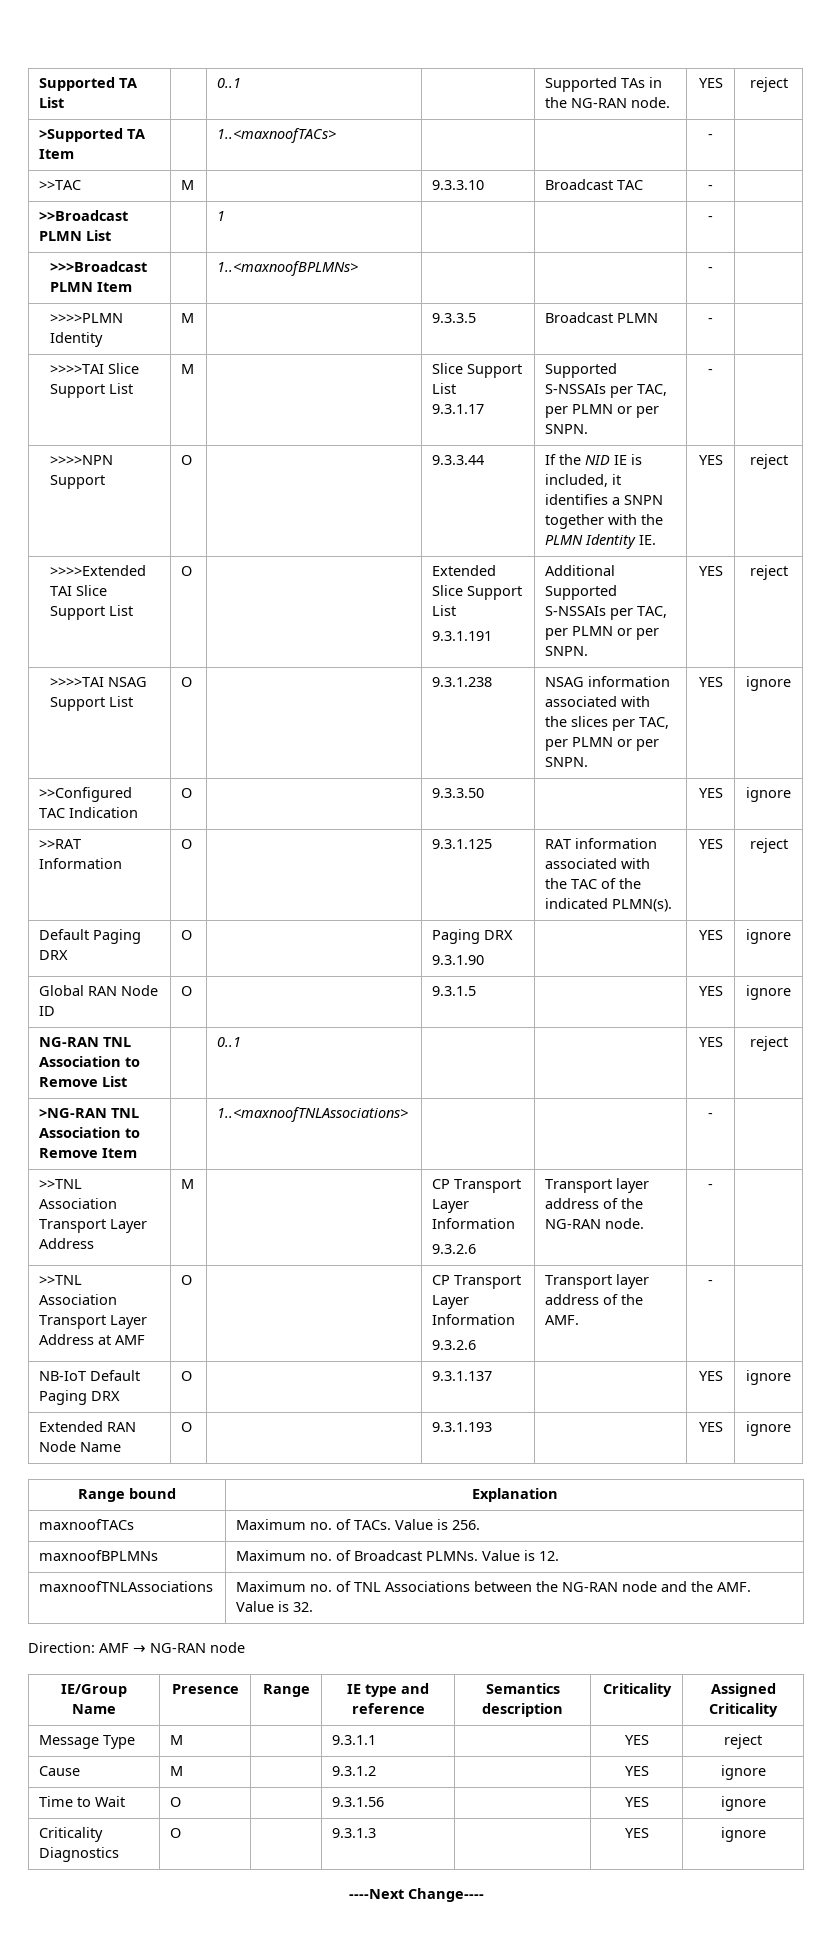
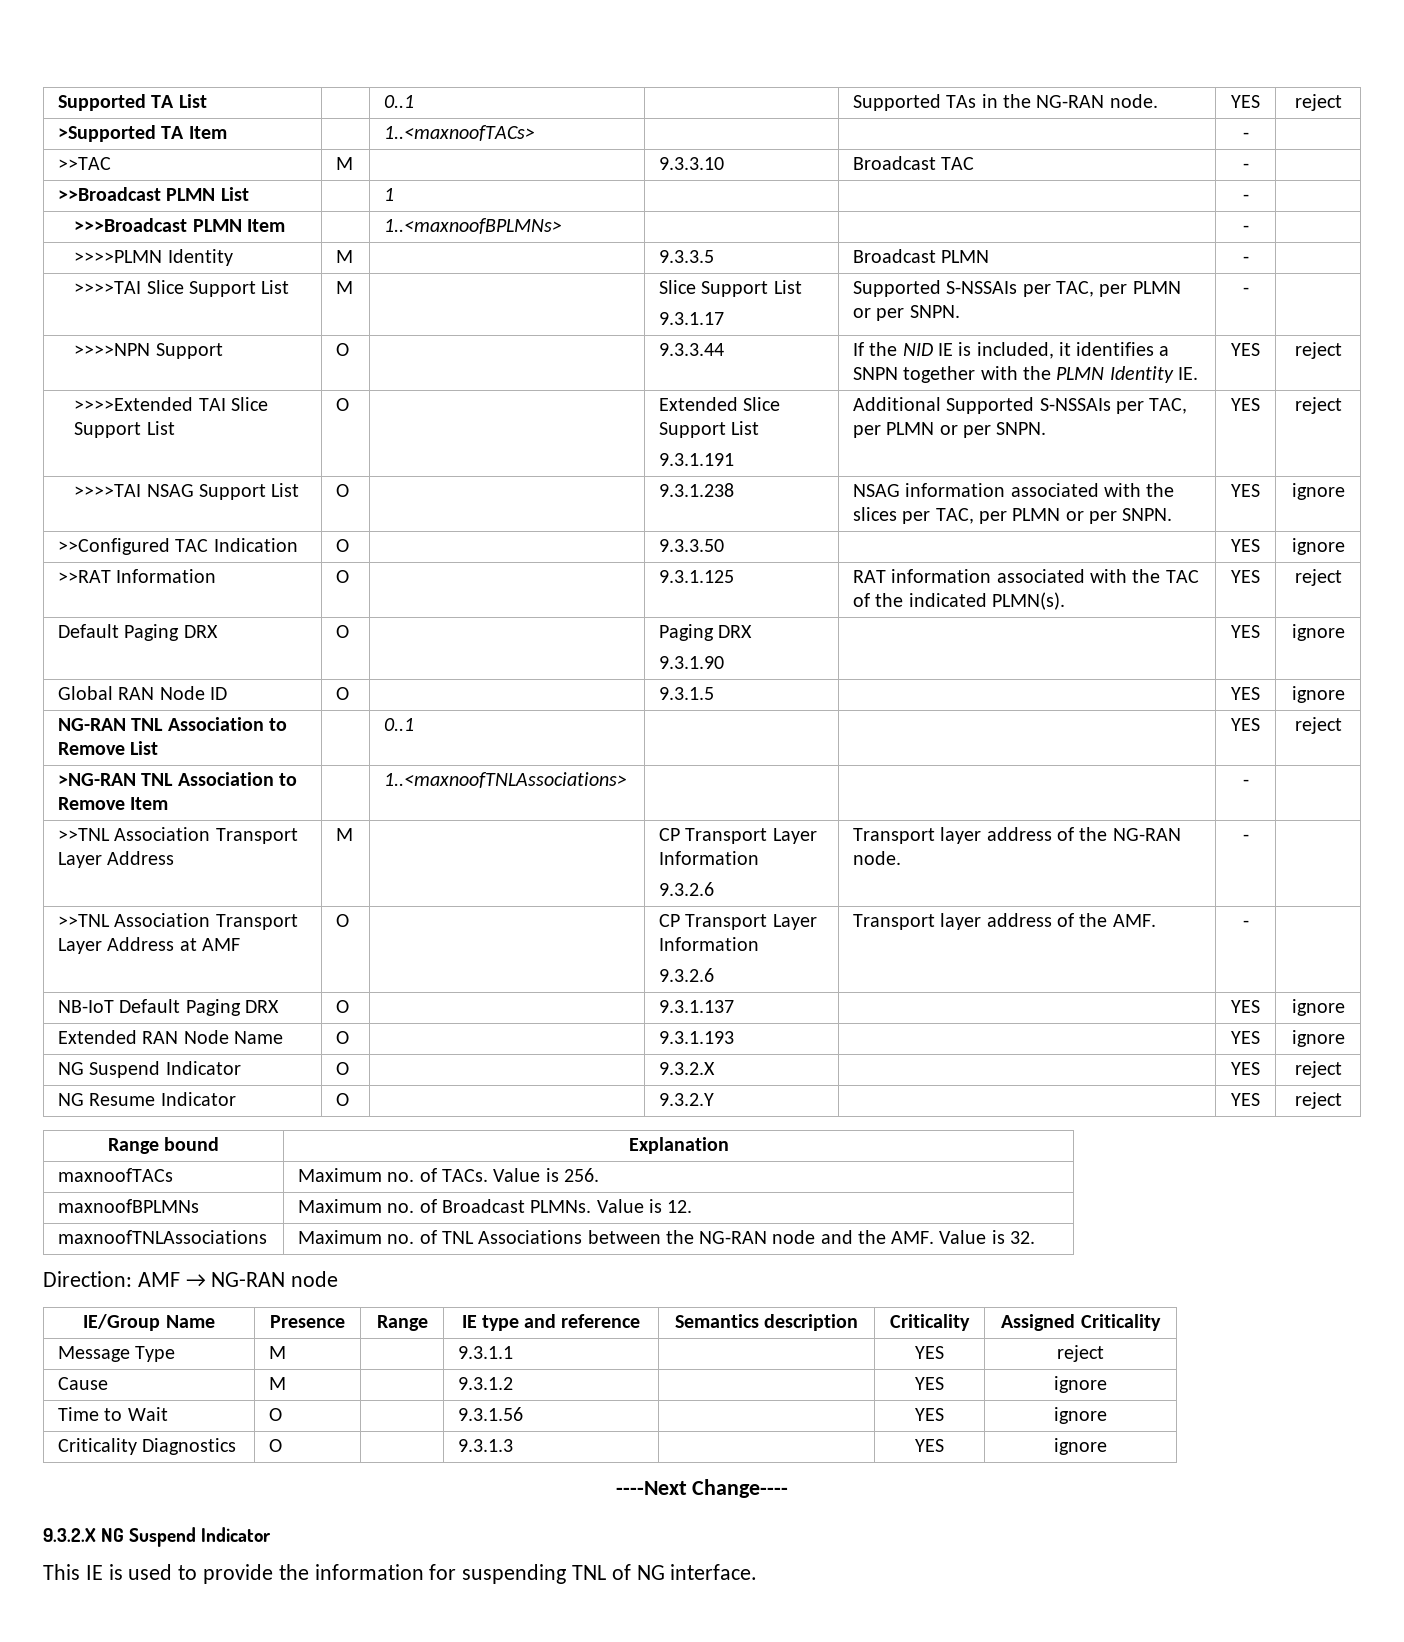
+ NG Suspend Indicator | O | | 9.3.2.X | | YES | reject
+ NG Resume Indicator | O | | 9.3.2.Y | | YES | reject
+ 9.3.2.X NG Suspend Indicator
+ This IE is used to provide the information for suspending TNL of NG interface.

